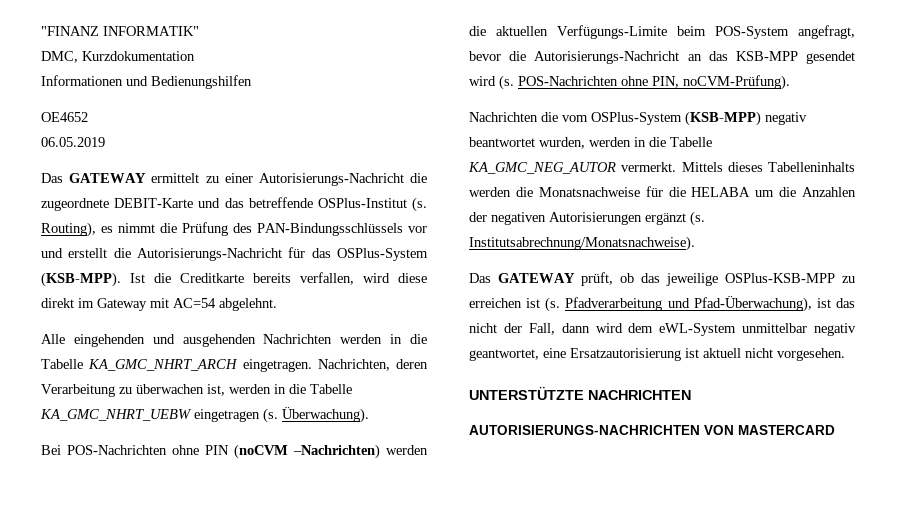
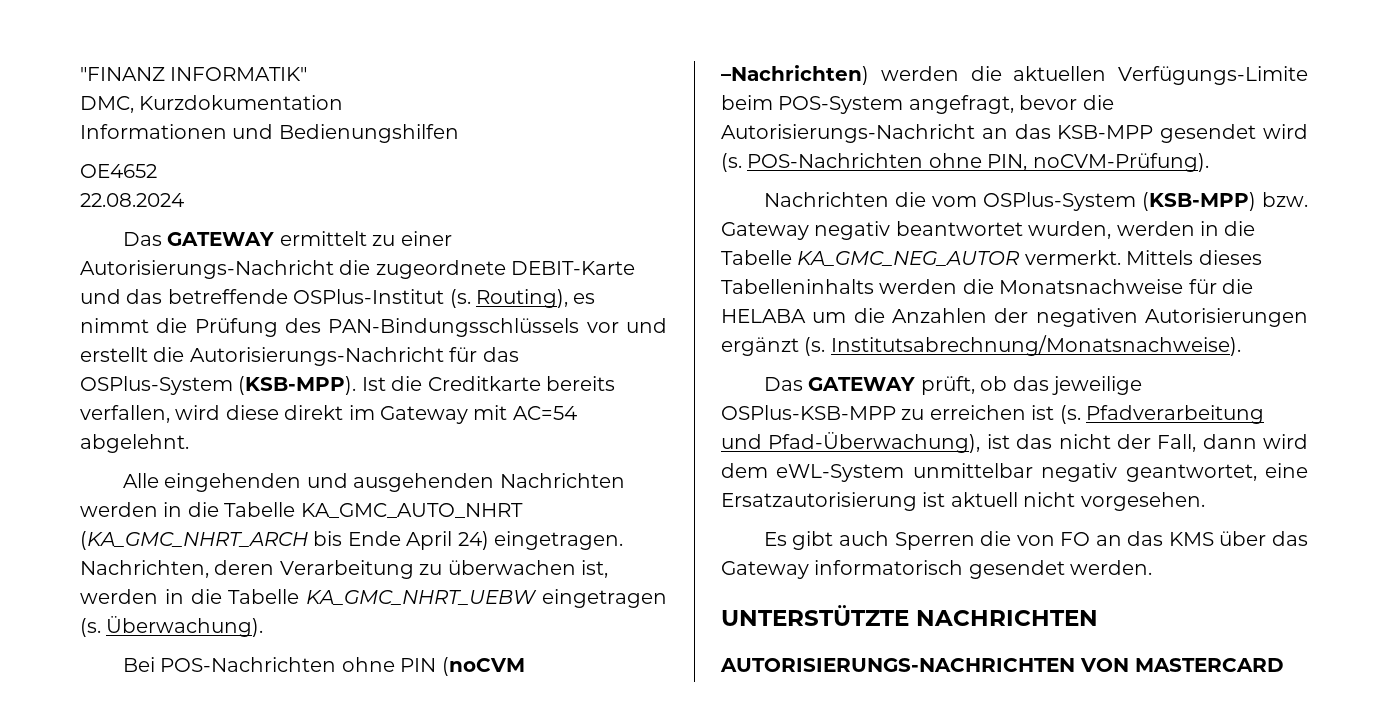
- 06.05.2019
+ 22.08.2024
- Alle eingehenden und ausgehenden Nachrichten werden in die Tabelle KA_GMC_NHRT_ARCH eingetragen.
+ Alle eingehenden und ausgehenden Nachrichten werden in die Tabelle KA_GMC_AUTO_NHRT (KA_GMC_NHRT_ARCH bis Ende April 24) eingetragen.
- Nachrichten die vom OSPlus-System (KSB-MPP) negativ beantwortet wurden, werden in die Tabelle KA_GMC_NEG_AUTOR vermerkt.
+ Nachrichten die vom OSPlus-System (KSB-MPP) bzw. Gateway negativ beantwortet wurden, werden in die Tabelle KA_GMC_NEG_AUTOR vermerkt.
+ Es gibt auch Sperren die von FO an das KMS über das Gateway informatorisch gesendet werden.

